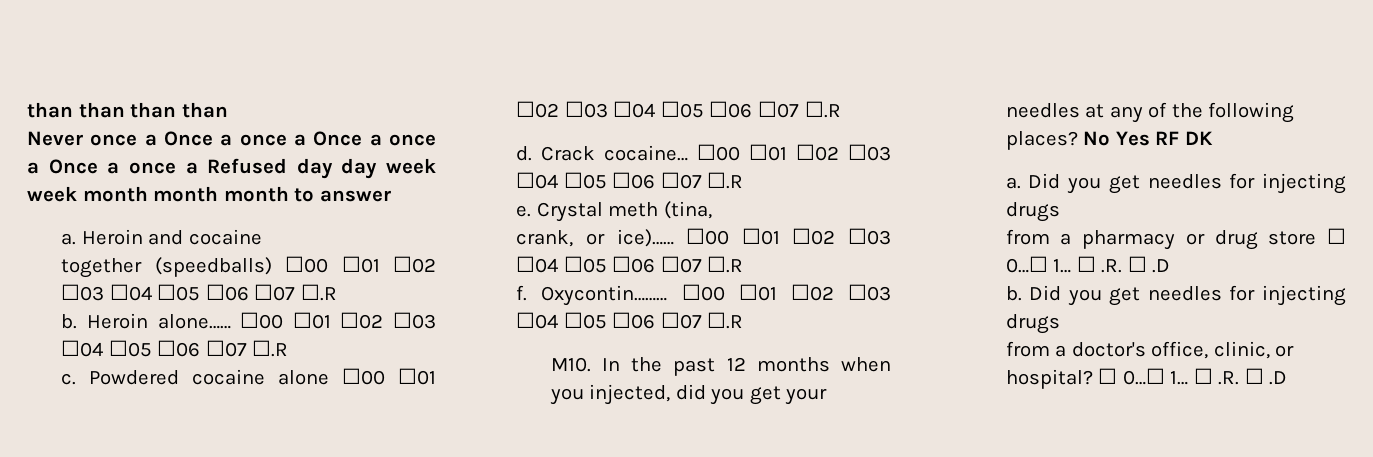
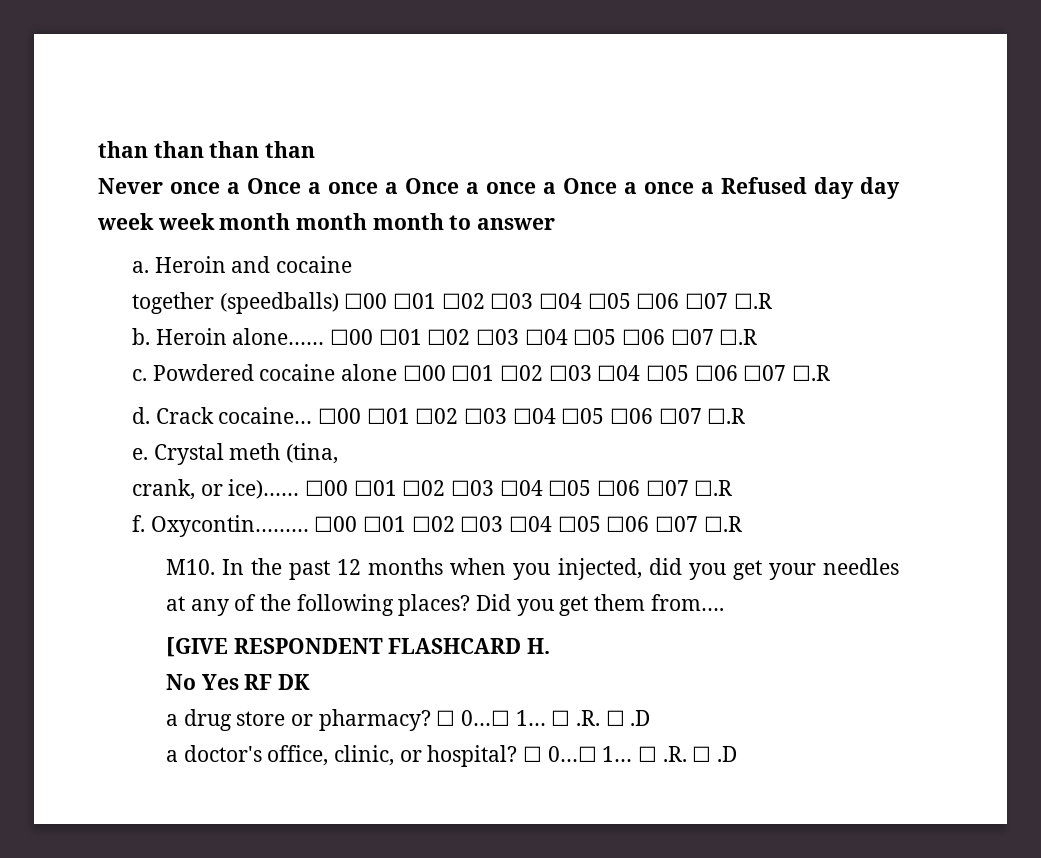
+ Did you get them from….
+ [GIVE RESPONDENT FLASHCARD H.
  No Yes RF DK
- a. Did you get needles for injecting drugs
- from a pharmacy or drug store ☐ 0…☐ 1…
+ a drug store or pharmacy? ☐ 0…☐ 1…
- b. Did you get needles for injecting drugs
- from a doctor's office, clinic, or hospital?
+ a doctor's office, clinic, or hospital?

